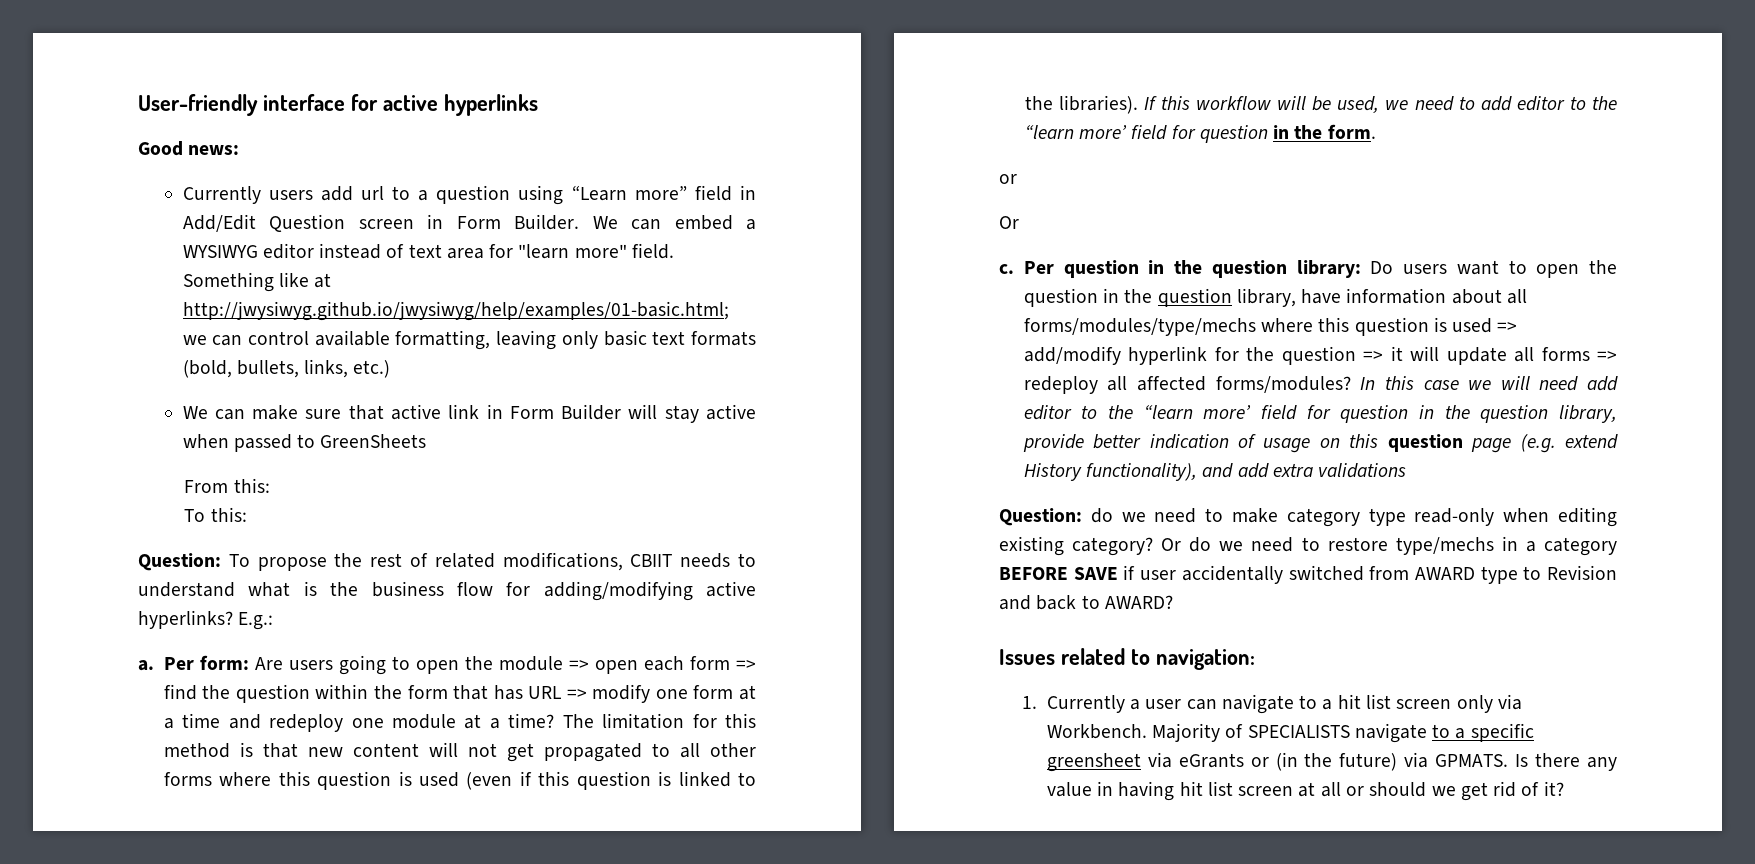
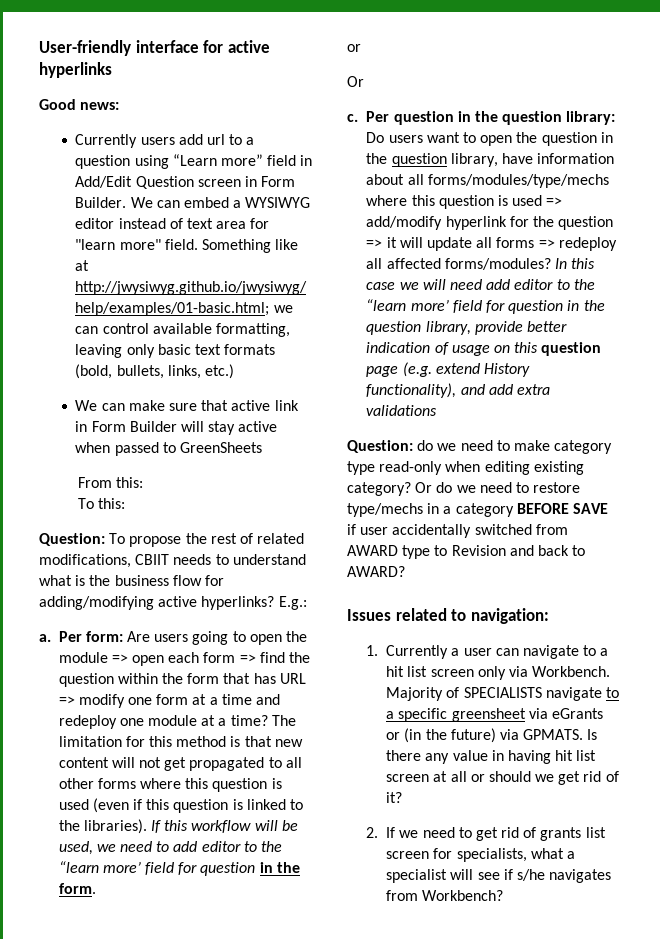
+ 2. If we need to get rid of grants list screen for specialists, what a specialist will see if s/he navigates from Workbench?

